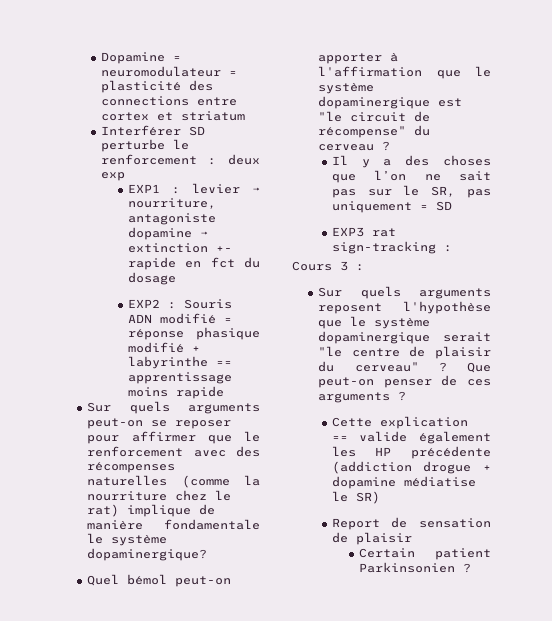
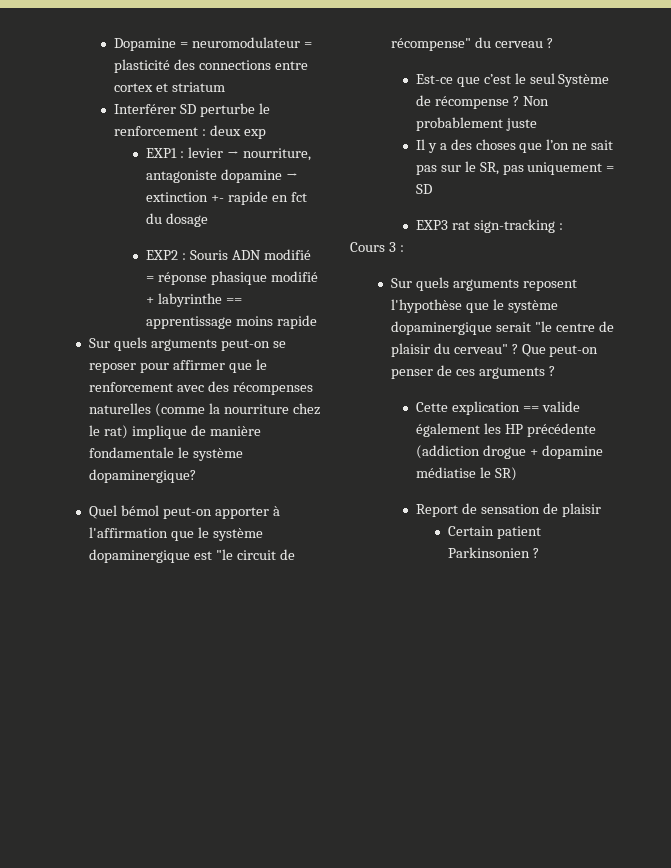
+ Est-ce que c’est le seul Système de récompense ? Non probablement juste

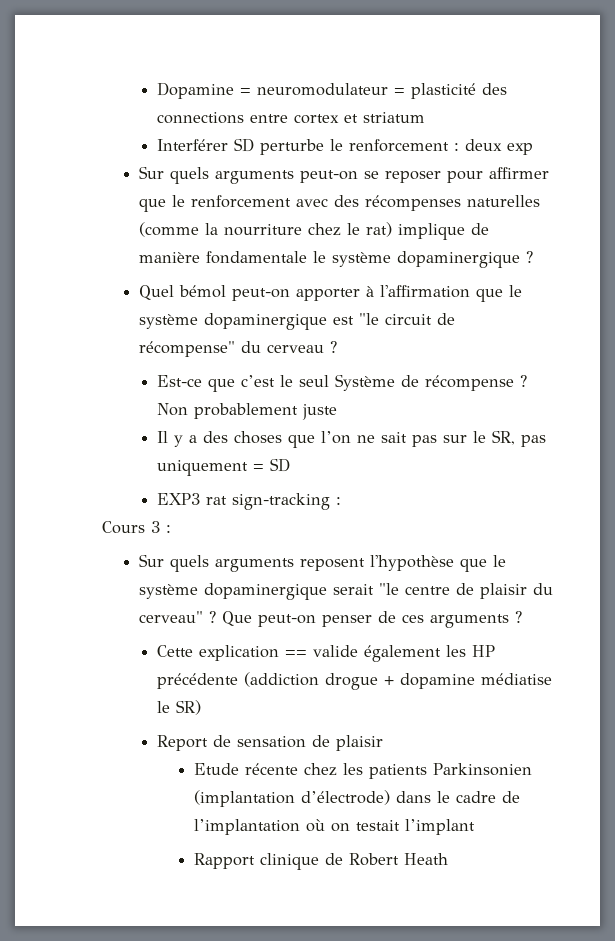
- EXP1 : levier → nourriture, antagoniste dopamine → extinction +- rapide en fct du dosage
- EXP2 : Souris ADN modifié = réponse phasique modifié + labyrinthe == apprentissage moins rapide
- Sur quels arguments peut-on se reposer pour affirmer que le renforcement avec des récompenses naturelles (comme la nourriture chez le rat) implique de manière fondamentale le système dopaminergique?
+ Sur quels arguments peut-on se reposer pour affirmer que le renforcement avec des récompenses naturelles (comme la nourriture chez le rat) implique de manière fondamentale le système dopaminergique ?
- Certain patient Parkinsonien ?
+ Etude récente chez les patients Parkinsonien (implantation d’électrode) dans le cadre de l’implantation où on testait l’implant
+ Rapport clinique de Robert Heath

